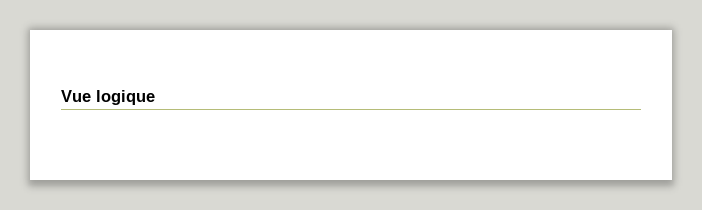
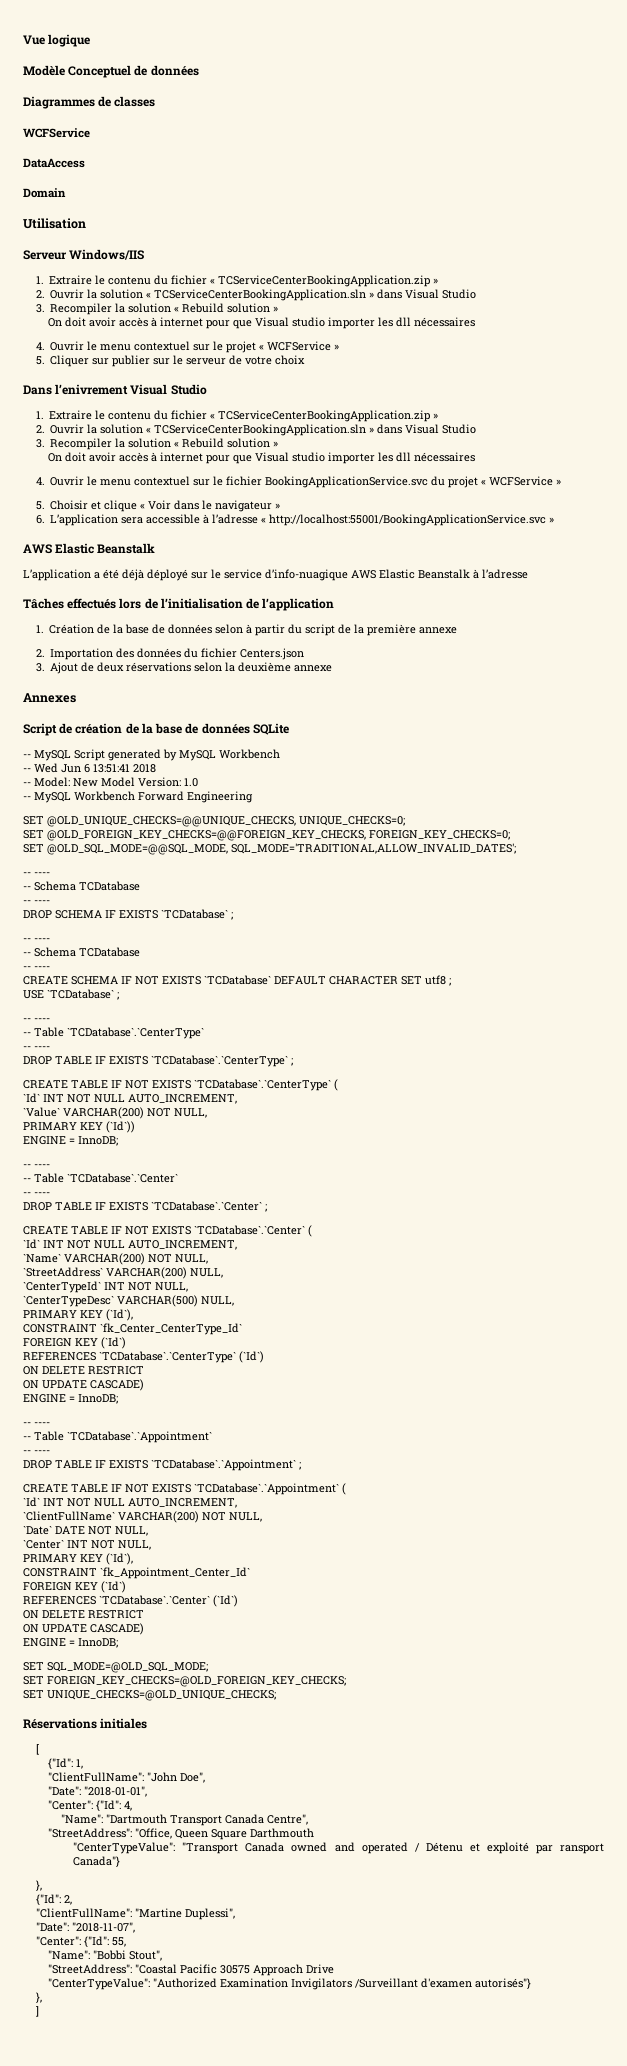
+ Modèle Conceptuel de données
+ Diagrammes de classes
+ WCFService
+ DataAccess
+ Domain
+ Utilisation
+ Serveur Windows/IIS
+ 1. Extraire le contenu du fichier « TCServiceCenterBookingApplication.zip »
+ 2. Ouvrir la solution « TCServiceCenterBookingApplication.sln » dans Visual Studio
+ 3. Recompiler la solution « Rebuild solution »
+ On doit avoir accès à internet pour que Visual studio importer les dll nécessaires
+ 4. Ouvrir le menu contextuel sur le projet « WCFService »
+ 5. Cliquer sur publier sur le serveur de votre choix
+ Dans l’enivrement Visual Studio
+ 1. Extraire le contenu du fichier « TCServiceCenterBookingApplication.zip »
+ 2. Ouvrir la solution « TCServiceCenterBookingApplication.sln » dans Visual Studio
+ 3. Recompiler la solution « Rebuild solution »
+ On doit avoir accès à internet pour que Visual studio importer les dll nécessaires
+ 4. Ouvrir le menu contextuel sur le fichier BookingApplicationService.svc du projet « WCFService »
+ 5. Choisir et clique « Voir dans le navigateur »
+ 6. L’application sera accessible à l’adresse « http://localhost:55001/BookingApplicationService.svc »
+ AWS Elastic Beanstalk
+ L’application a été déjà déployé sur le service d’info-nuagique AWS Elastic Beanstalk à l’adresse
+ Tâches effectués lors de l’initialisation de l’application
+ 1. Création de la base de données selon à partir du script de la première annexe
+ 2. Importation des données du fichier Centers.json
+ 3. Ajout de deux réservations selon la deuxième annexe
+ Annexes
+ Script de création de la base de données SQLite
+ -- MySQL Script generated by MySQL Workbench
+ -- Wed Jun 6 13:51:41 2018
+ -- Model: New Model Version: 1.0
+ -- MySQL Workbench Forward Engineering
+ SET @OLD_UNIQUE_CHECKS=@@UNIQUE_CHECKS, UNIQUE_CHECKS=0;
+ SET @OLD_FOREIGN_KEY_CHECKS=@@FOREIGN_KEY_CHECKS, FOREIGN_KEY_CHECKS=0;
+ SET @OLD_SQL_MODE=@@SQL_MODE, SQL_MODE='TRADITIONAL,ALLOW_INVALID_DATES';
+ -- ----
+ -- Schema TCDatabase
+ -- ----
+ DROP SCHEMA IF EXISTS `TCDatabase` ;
+ -- ----
+ -- Schema TCDatabase
+ -- ----
+ CREATE SCHEMA IF NOT EXISTS `TCDatabase` DEFAULT CHARACTER SET utf8 ;
+ USE `TCDatabase` ;
+ -- ----
+ -- Table `TCDatabase`.`CenterType`
+ -- ----
+ DROP TABLE IF EXISTS `TCDatabase`.`CenterType` ;
+ CREATE TABLE IF NOT EXISTS `TCDatabase`.`CenterType` (
+ `Id` INT NOT NULL AUTO_INCREMENT,
+ `Value` VARCHAR(200) NOT NULL,
+ PRIMARY KEY (`Id`))
+ ENGINE = InnoDB;
+ -- ----
+ -- Table `TCDatabase`.`Center`
+ -- ----
+ DROP TABLE IF EXISTS `TCDatabase`.`Center` ;
+ CREATE TABLE IF NOT EXISTS `TCDatabase`.`Center` (
+ `Id` INT NOT NULL AUTO_INCREMENT,
+ `Name` VARCHAR(200) NOT NULL,
+ `StreetAddress` VARCHAR(200) NULL,
+ `CenterTypeId` INT NOT NULL,
+ `CenterTypeDesc` VARCHAR(500) NULL,
+ PRIMARY KEY (`Id`),
+ CONSTRAINT `fk_Center_CenterType_Id`
+ FOREIGN KEY (`Id`)
+ REFERENCES `TCDatabase`.`CenterType` (`Id`)
+ ON DELETE RESTRICT
+ ON UPDATE CASCADE)
+ ENGINE = InnoDB;
+ -- ----
+ -- Table `TCDatabase`.`Appointment`
+ -- ----
+ DROP TABLE IF EXISTS `TCDatabase`.`Appointment` ;
+ CREATE TABLE IF NOT EXISTS `TCDatabase`.`Appointment` (
+ `Id` INT NOT NULL AUTO_INCREMENT,
+ `ClientFullName` VARCHAR(200) NOT NULL,
+ `Date` DATE NOT NULL,
+ `Center` INT NOT NULL,
+ PRIMARY KEY (`Id`),
+ CONSTRAINT `fk_Appointment_Center_Id`
+ FOREIGN KEY (`Id`)
+ REFERENCES `TCDatabase`.`Center` (`Id`)
+ ON DELETE RESTRICT
+ ON UPDATE CASCADE)
+ ENGINE = InnoDB;
+ SET SQL_MODE=@OLD_SQL_MODE;
+ SET FOREIGN_KEY_CHECKS=@OLD_FOREIGN_KEY_CHECKS;
+ SET UNIQUE_CHECKS=@OLD_UNIQUE_CHECKS;
+ Réservations initiales
+ [
+ {"Id": 1,
+ "ClientFullName": "John Doe",
+ "Date": "2018-01-01",
+ "Center": {"Id": 4,
+ "Name": "Dartmouth Transport Canada Centre",
+ "StreetAddress": "Office, Queen Square Darthmouth
+ "CenterTypeValue": "Transport Canada owned and operated / Détenu et exploité par ransport Canada"}
+ },
+ {"Id": 2,
+ "ClientFullName": "Martine Duplessi",
+ "Date": "2018-11-07",
+ "Center": {"Id": 55,
+ "Name": "Bobbi Stout",
+ "StreetAddress": "Coastal Pacific 30575 Approach Drive
+ "CenterTypeValue": "Authorized Examination Invigilators /Surveillant d'examen autorisés"}
+ },
+ ]

